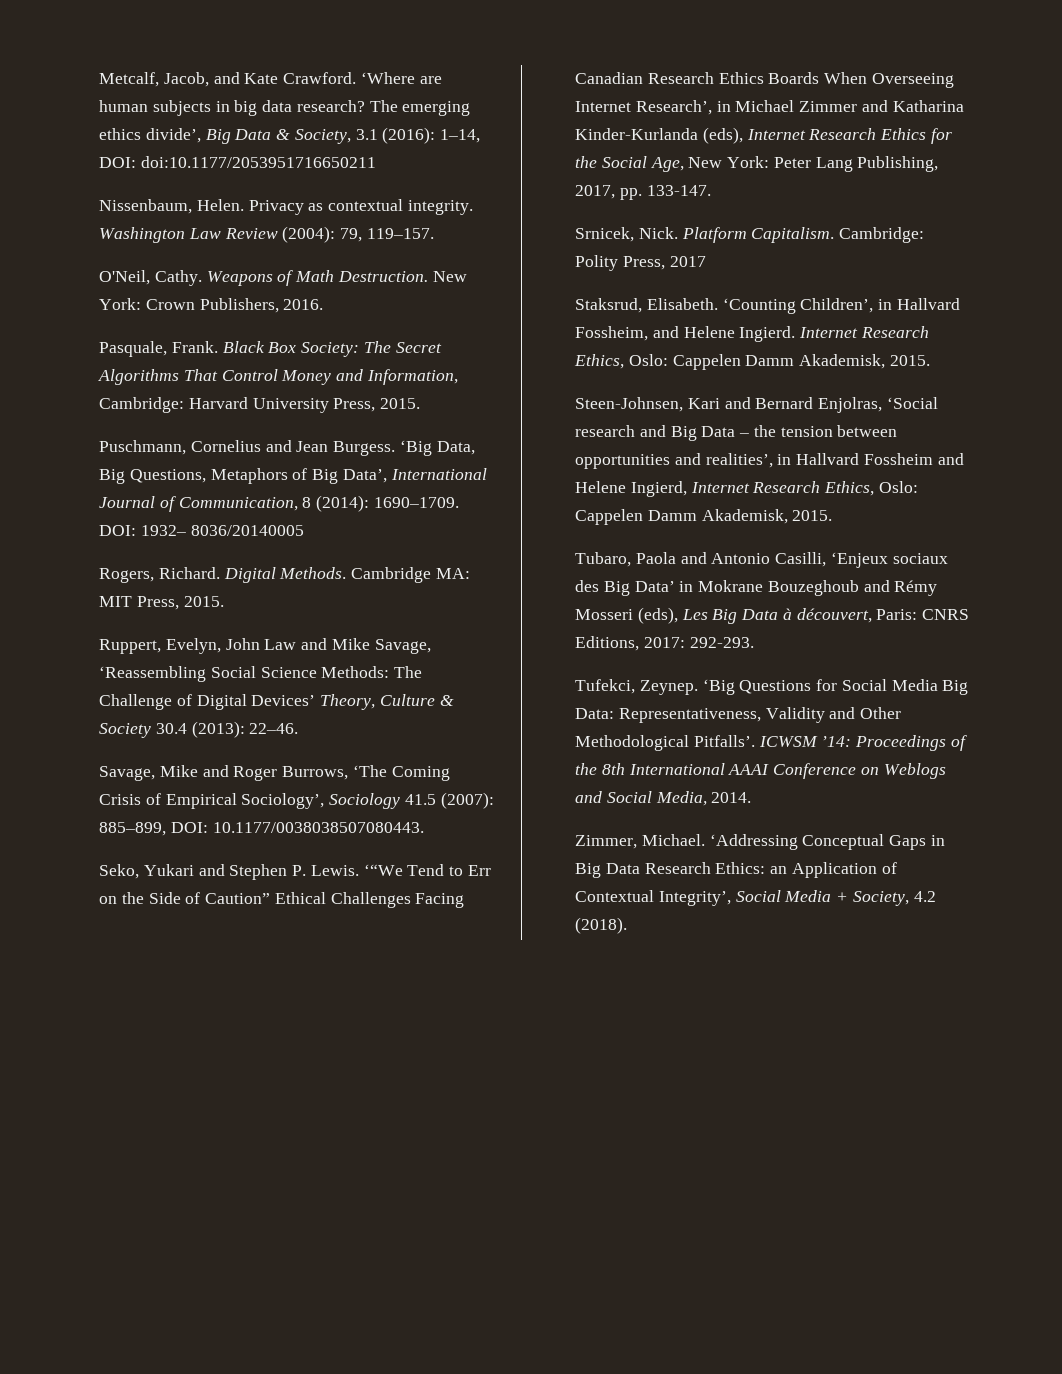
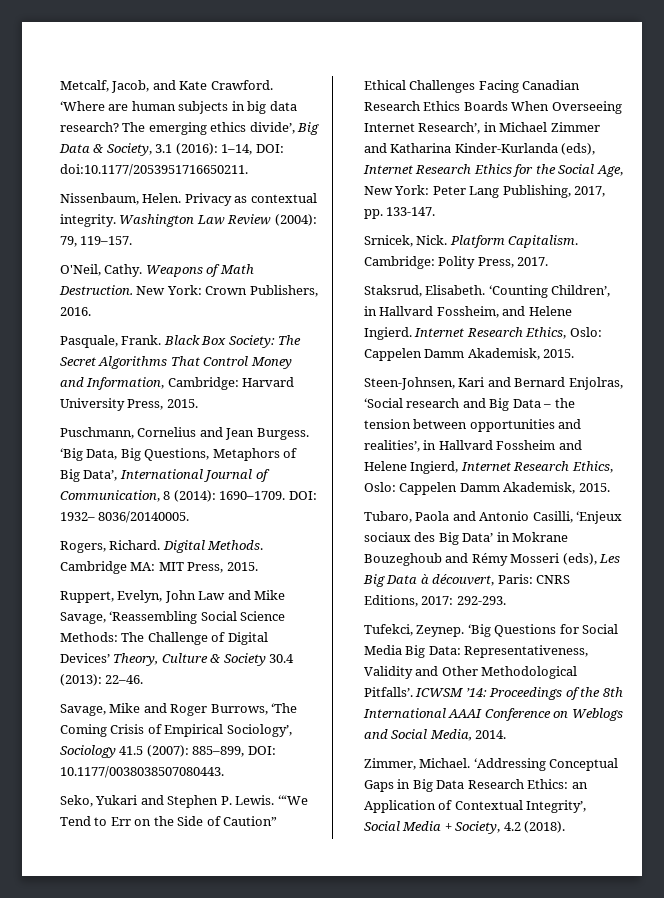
- The emerging ethics divide’, Big Data & Society, 3.1 (2016): 1–14, DOI: doi:10.1177/2053951716650211
+ The emerging ethics divide’, Big Data & Society, 3.1 (2016): 1–14, DOI: doi:10.1177/2053951716650211.
- DOI: 1932– 8036/20140005
+ DOI: 1932– 8036/20140005.
- Cambridge: Polity Press, 2017
+ Cambridge: Polity Press, 2017.

